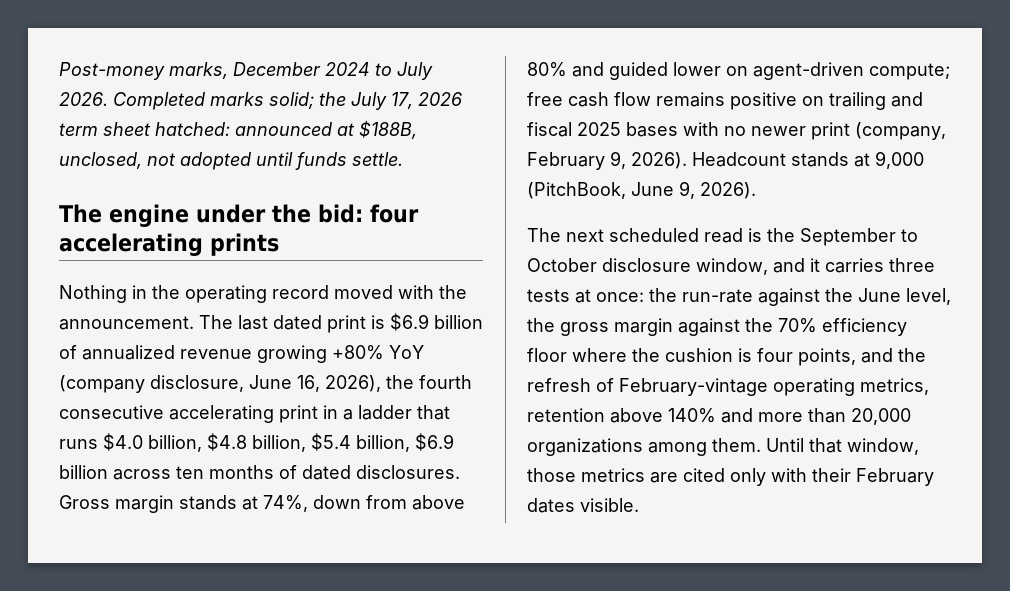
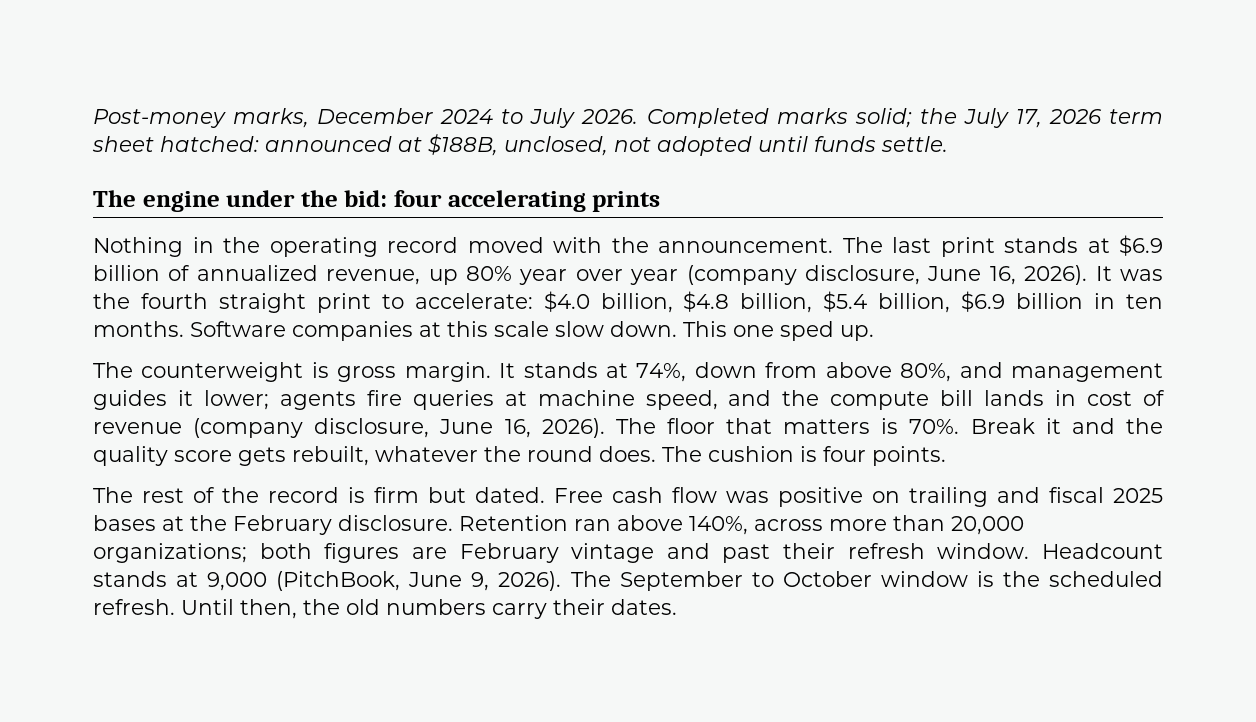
- The last dated print is $6.9 billion of annualized revenue growing +80% YoY (company disclosure, June 16, 2026), the fourth consecutive accelerating print in a ladder that runs $4.0 billion, $4.8 billion, $5.4 billion, $6.9 billion across ten months of dated disclosures. Gross margin stands at 74%, down from above 80% and guided lower on agent-driven compute; free cash flow remains positive on trailing and fiscal 2025 bases with no newer print (company, February 9, 2026).
+ The last print stands at $6.9 billion of annualized revenue, up 80% year over year (company disclosure, June 16, 2026). It was the fourth straight print to accelerate: $4.0 billion, $4.8 billion, $5.4 billion, $6.9 billion in ten months. Software companies at this scale slow down. This one sped up.
+ The counterweight is gross margin. It stands at 74%, down from above 80%, and management guides it lower; agents fire queries at machine speed, and the compute bill lands in cost of revenue (company disclosure, June 16, 2026). The floor that matters is 70%. Break it and the quality score gets rebuilt, whatever the round does. The cushion is four points.
+ The rest of the record is firm but dated. Free cash flow was positive on trailing and fiscal 2025 bases at the February disclosure. Retention ran above 140%, across more than 20,000 organizations; both figures are February vintage and past their refresh window.
- Headcount stands at 9,000 (PitchBook, June 9, 2026).
- The next scheduled read is the September to October disclosure window, and it carries three tests at once: the run-rate against the June level, the gross margin against the 70% efficiency floor where the cushion is four points, and the refresh of February-vintage operating metrics, retention above 140% and more than 20,000 organizations among them. Until that window, those metrics are cited only with their February dates visible.
+ Headcount stands at 9,000 (PitchBook, June 9, 2026). The September to October window is the scheduled refresh. Until then, the old numbers carry their dates.

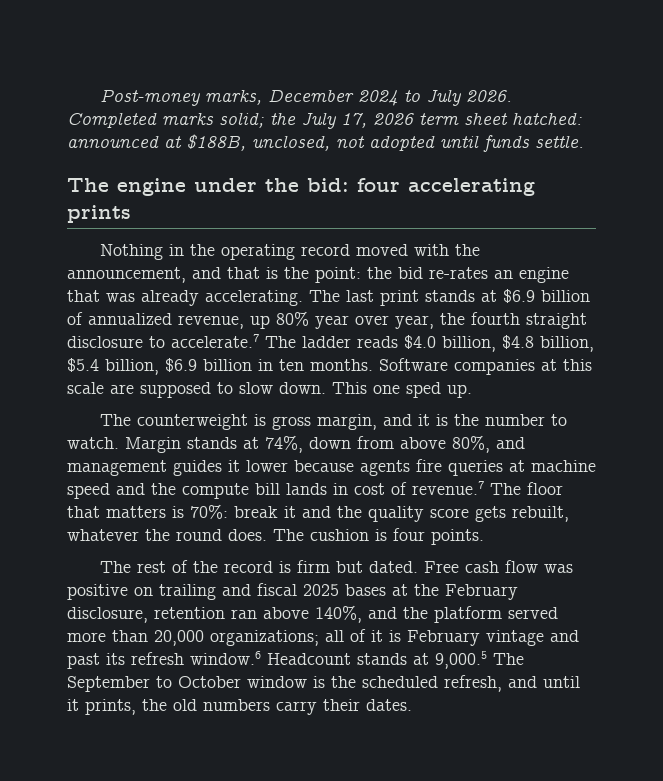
- Nothing in the operating record moved with the announcement.
+ Nothing in the operating record moved with the announcement, and that is the point: the bid re-rates an engine that was already accelerating.
- The last print stands at $6.9 billion of annualized revenue, up 80% year over year (company disclosure, June 16, 2026). It was the fourth straight print to accelerate: $4.0 billion, $4.8 billion, $5.4 billion, $6.9 billion in ten months.
+ The last print stands at $6.9 billion of annualized revenue, up 80% year over year, the fourth straight disclosure to accelerate.7 The ladder reads $4.0 billion, $4.8 billion, $5.4 billion, $6.9 billion in ten months.
- Software companies at this scale slow down.
+ Software companies at this scale are supposed to slow down.
- The counterweight is gross margin. It stands at 74%, down from above 80%, and management guides it lower; agents fire queries at machine speed, and the compute bill lands in cost of revenue (company disclosure, June 16, 2026). The floor that matters is 70%. Break it and the quality score gets rebuilt, whatever the round does.
+ The counterweight is gross margin, and it is the number to watch. Margin stands at 74%, down from above 80%, and management guides it lower because agents fire queries at machine speed and the compute bill lands in cost of revenue.7 The floor that matters is 70%: break it and the quality score gets rebuilt, whatever the round does.
- Free cash flow was positive on trailing and fiscal 2025 bases at the February disclosure. Retention ran above 140%, across more than 20,000 organizations; both figures are February vintage and past their refresh window. Headcount stands at 9,000 (PitchBook, June 9, 2026). The September to October window is the scheduled refresh. Until then, the old numbers carry their dates.
+ Free cash flow was positive on trailing and fiscal 2025 bases at the February disclosure, retention ran above 140%, and the platform served more than 20,000 organizations; all of it is February vintage and past its refresh window.6 Headcount stands at 9,000.5 The September to October window is the scheduled refresh, and until it prints, the old numbers carry their dates.

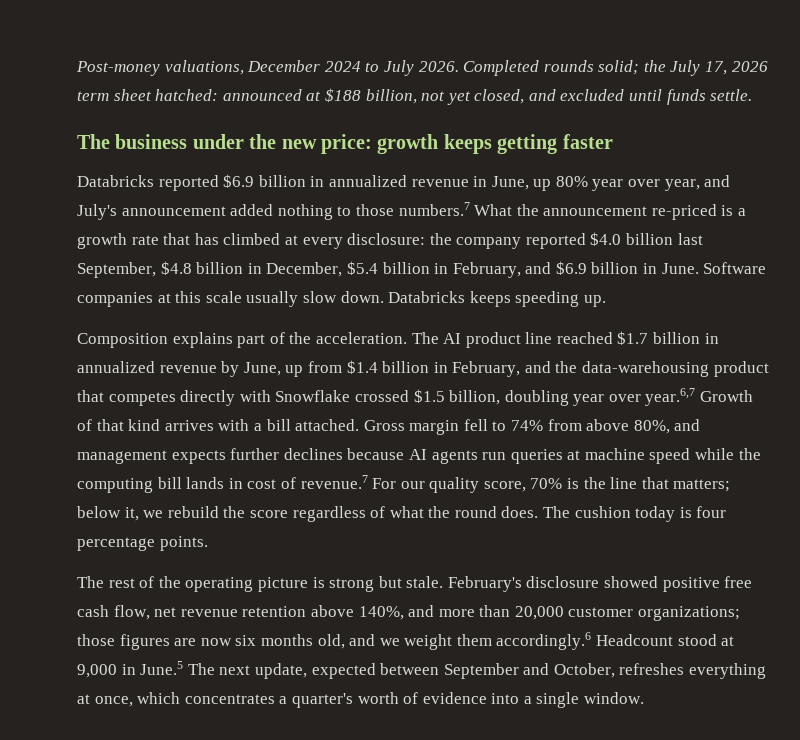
- Post-money marks, December 2024 to July 2026.
+ Post-money valuations, December 2024 to July 2026.
- Completed marks solid; the July 17, 2026 term sheet hatched: announced at $188B, unclosed, not adopted until funds settle.
+ Completed rounds solid; the July 17, 2026 term sheet hatched: announced at $188 billion, not yet closed, and excluded until funds settle.
- The engine under the bid: four accelerating prints
- Nothing in the operating record moved with the announcement, and that is the point: the bid re-rates an engine that was already accelerating. The last print stands at $6.9 billion of annualized revenue, up 80% year over year, the fourth straight disclosure to accelerate.7 The ladder reads $4.0 billion, $4.8 billion, $5.4 billion, $6.9 billion in ten months.
+ The business under the new price: growth keeps getting faster
+ Databricks reported $6.9 billion in annualized revenue in June, up 80% year over year, and July's announcement added nothing to those numbers.7 What the announcement re-priced is a growth rate that has climbed at every disclosure: the company reported $4.0 billion last September, $4.8 billion in December, $5.4 billion in February, and $6.9 billion in June.
- Software companies at this scale are supposed to slow down. This one sped up.
- The counterweight is gross margin, and it is the number to watch. Margin stands at 74%, down from above 80%, and management guides it lower because agents fire queries at machine speed and the compute bill lands in cost of revenue.7 The floor that matters is 70%: break it and the quality score gets rebuilt, whatever the round does.
+ Software companies at this scale usually slow down. Databricks keeps speeding up.
+ Composition explains part of the acceleration. The AI product line reached $1.7 billion in annualized revenue by June, up from $1.4 billion in February, and the data-warehousing product that competes directly with Snowflake crossed $1.5 billion, doubling year over year.6,7 Growth of that kind arrives with a bill attached. Gross margin fell to 74% from above 80%, and management expects further declines because AI agents run queries at machine speed while the computing bill lands in cost of revenue.7 For our quality score, 70% is the line that matters; below it, we rebuild the score regardless of what the round does.
- The cushion is four points.
+ The cushion today is four percentage points.
- The rest of the record is firm but dated. Free cash flow was positive on trailing and fiscal 2025 bases at the February disclosure, retention ran above 140%, and the platform served more than 20,000 organizations; all of it is February vintage and past its refresh window.6 Headcount stands at 9,000.5 The September to October window is the scheduled refresh, and until it prints, the old numbers carry their dates.
+ The rest of the operating picture is strong but stale. February's disclosure showed positive free cash flow, net revenue retention above 140%, and more than 20,000 customer organizations; those figures are now six months old, and we weight them accordingly.6 Headcount stood at 9,000 in June.5 The next update, expected between September and October, refreshes everything at once, which concentrates a quarter's worth of evidence into a single window.

